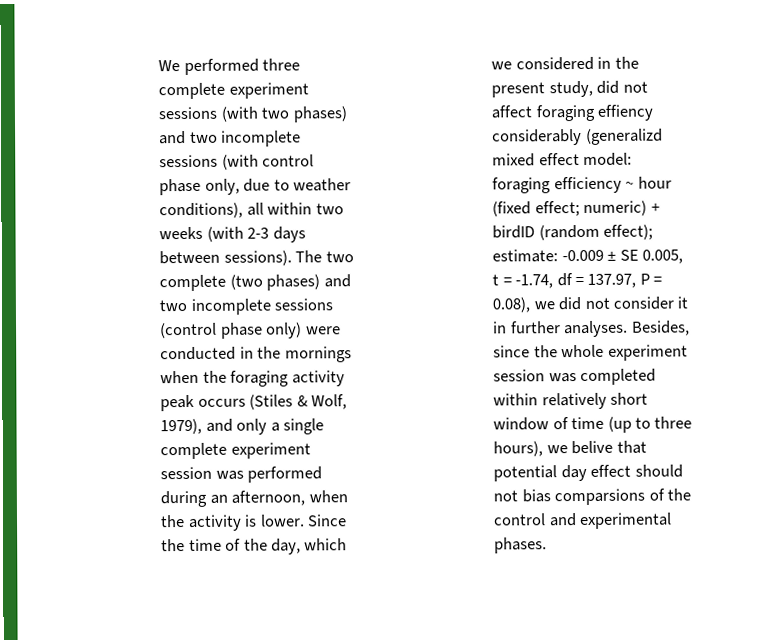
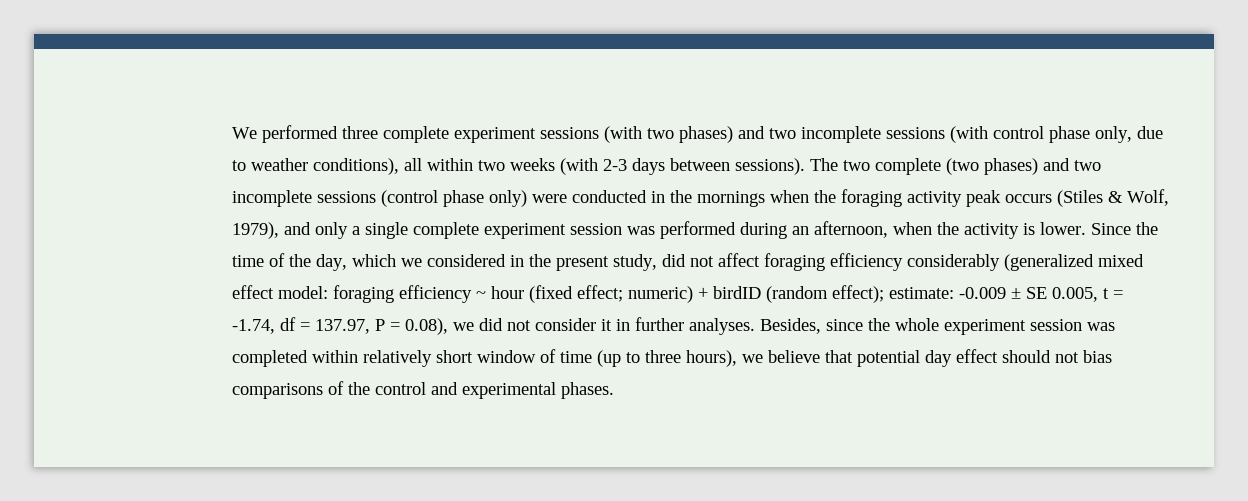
- Since the time of the day, which we considered in the present study, did not affect foraging effiency considerably (generalizd mixed effect model: foraging efficiency ~ hour (fixed effect; numeric) + birdID (random effect); estimate: -0.009 ± SE 0.005, t = -1.74, df = 137.97, P = 0.08), we did not consider it in further analyses.
+ Since the time of the day, which we considered in the present study, did not affect foraging efficiency considerably (generalized mixed effect model: foraging efficiency ~ hour (fixed effect; numeric) + birdID (random effect); estimate: -0.009 ± SE 0.005, t = -1.74, df = 137.97, P = 0.08), we did not consider it in further analyses.
- Besides, since the whole experiment session was completed within relatively short window of time (up to three hours), we belive that potential day effect should not bias comparsions of the control and experimental phases.
+ Besides, since the whole experiment session was completed within relatively short window of time (up to three hours), we believe that potential day effect should not bias comparisons of the control and experimental phases.

